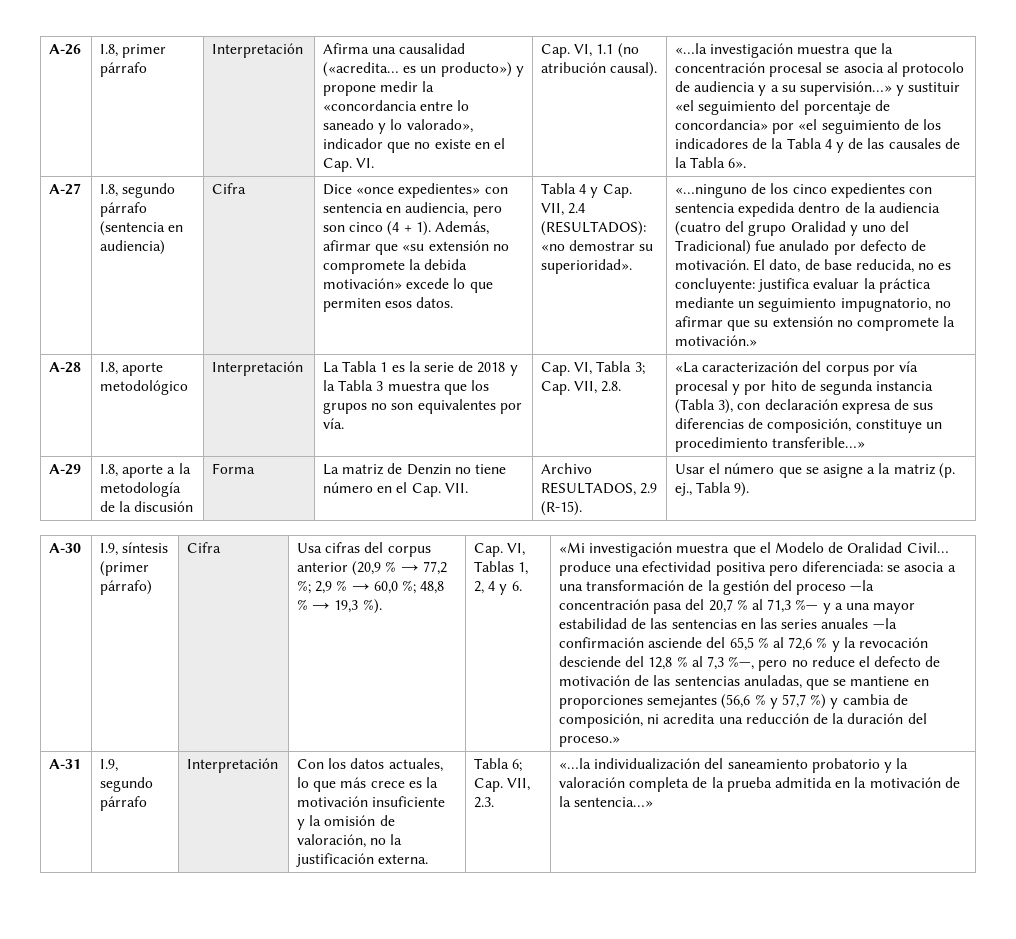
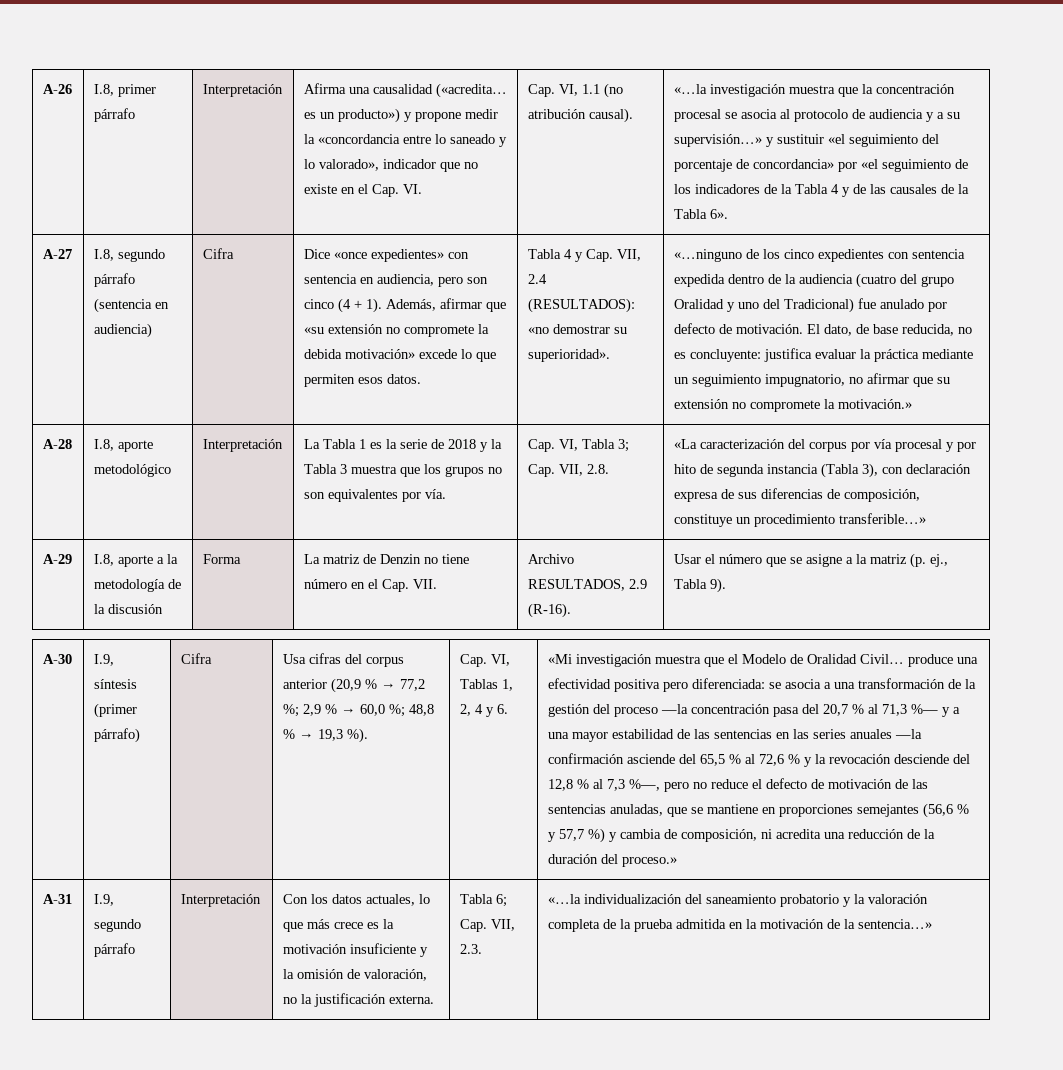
- A-29 | I.8, aporte a la metodología de la discusión | Forma | La matriz de Denzin no tiene número en el Cap. VII. | Archivo RESULTADOS, 2.9 (R-15). | Usar el número que se asigne a la matriz (p. ej., Tabla 9).
+ A-29 | I.8, aporte a la metodología de la discusión | Forma | La matriz de Denzin no tiene número en el Cap. VII. | Archivo RESULTADOS, 2.9 (R-16). | Usar el número que se asigne a la matriz (p. ej., Tabla 9).

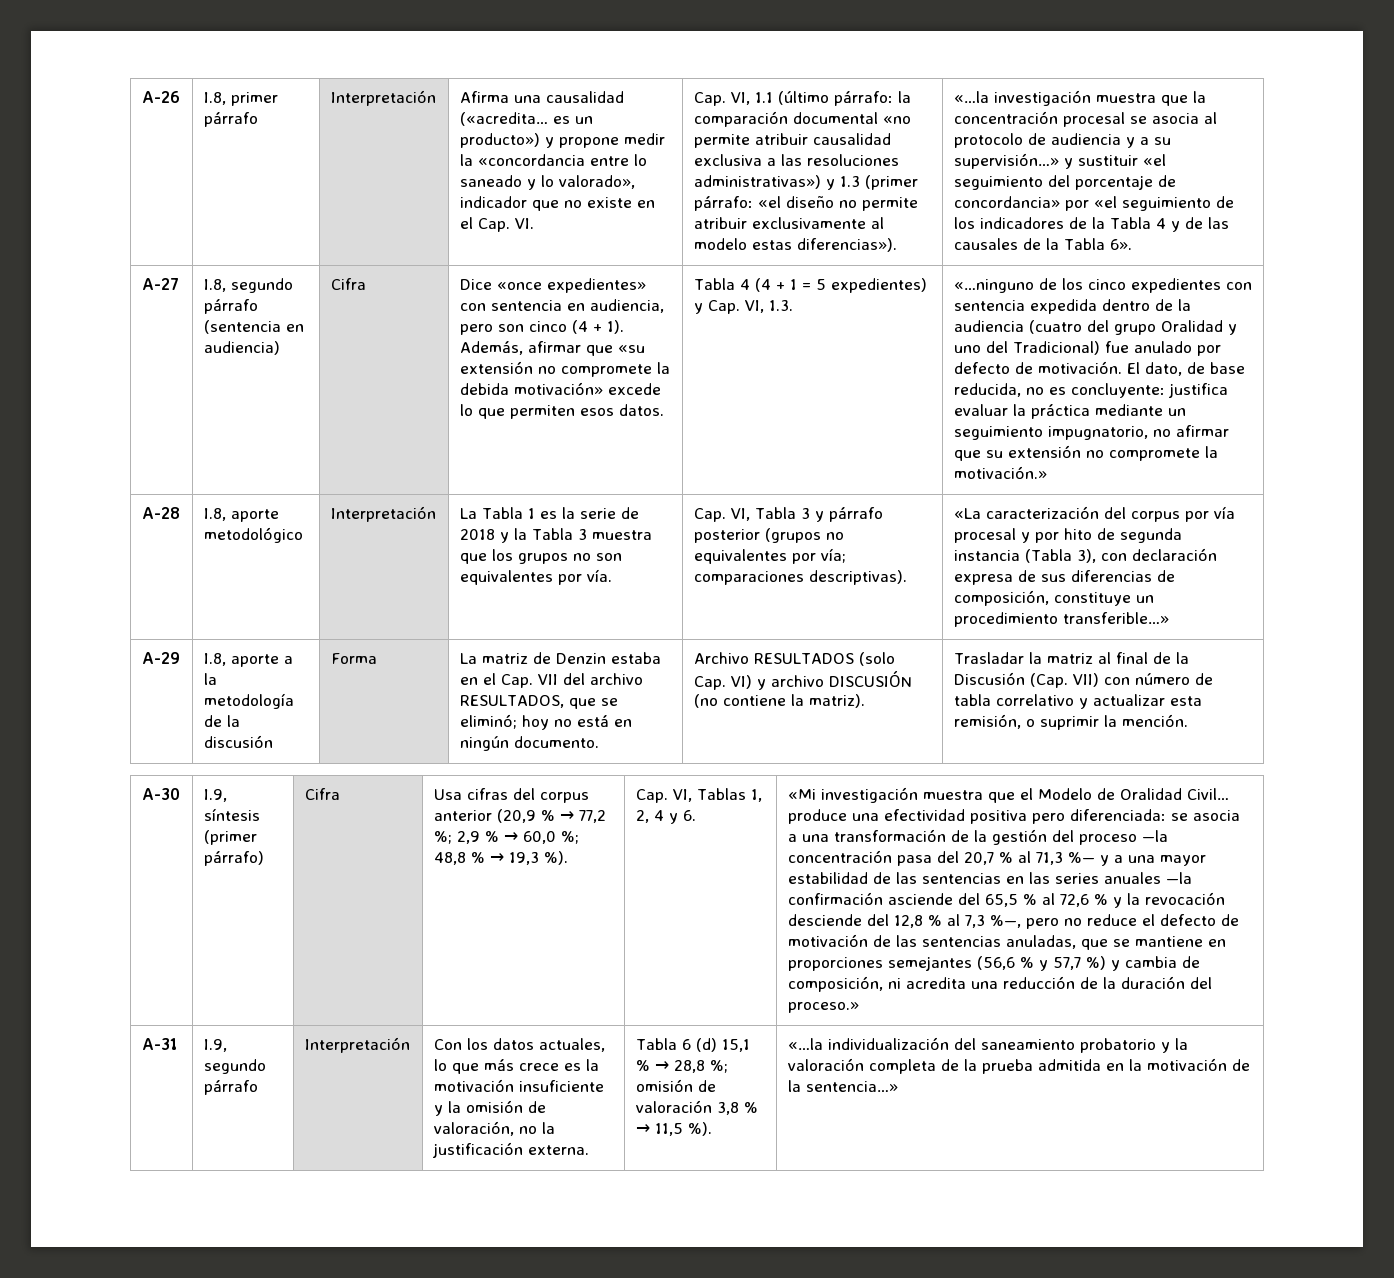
- Cap. VI, 1.1 (no atribución causal).
+ Cap. VI, 1.1 (último párrafo: la comparación documental «no permite atribuir causalidad exclusiva a las resoluciones administrativas») y 1.3 (primer párrafo: «el diseño no permite atribuir exclusivamente al modelo estas diferencias»).
- Tabla 4 y Cap. VII, 2.4 (RESULTADOS): «no demostrar su superioridad».
+ Tabla 4 (4 + 1 = 5 expedientes) y Cap. VI, 1.3.
- Cap. VI, Tabla 3; Cap. VII, 2.8.
+ Cap. VI, Tabla 3 y párrafo posterior (grupos no equivalentes por vía; comparaciones descriptivas).
- La matriz de Denzin no tiene número en el Cap. VII. | Archivo RESULTADOS, 2.9 (R-16). | Usar el número que se asigne a la matriz (p. ej., Tabla 9).
+ La matriz de Denzin estaba en el Cap. VII del archivo RESULTADOS, que se eliminó; hoy no está en ningún documento. | Archivo RESULTADOS (solo Cap. VI) y archivo DISCUSIÓN (no contiene la matriz). | Trasladar la matriz al final de la Discusión (Cap. VII) con número de tabla correlativo y actualizar esta remisión, o suprimir la mención.
- Tabla 6; Cap. VII, 2.3.
+ Tabla 6 (d) 15,1 % → 28,8 %; omisión de valoración 3,8 % → 11,5 %).

